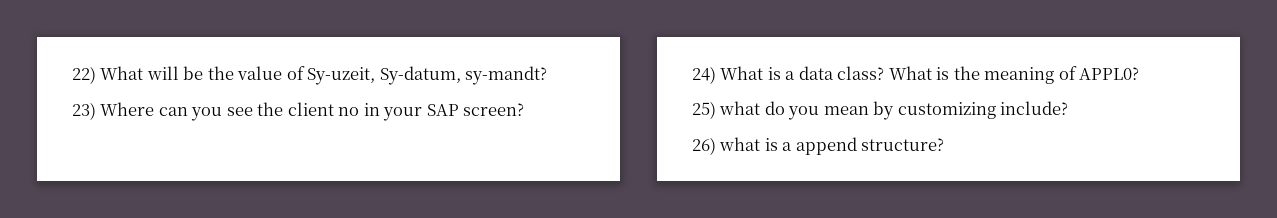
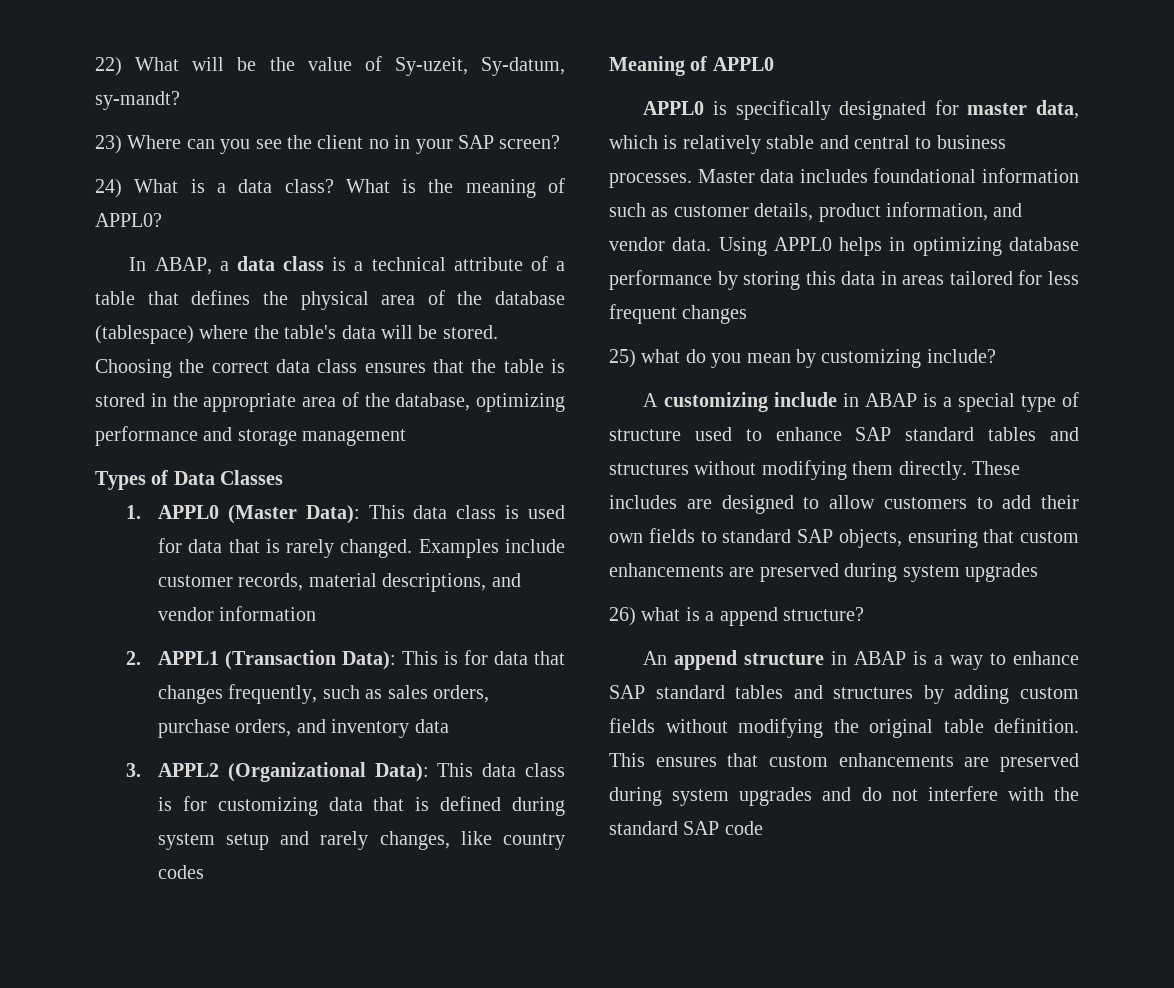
+ In ABAP, a data class is a technical attribute of a table that defines the physical area of the database (tablespace) where the table's data will be stored. Choosing the correct data class ensures that the table is stored in the appropriate area of the database, optimizing performance and storage management
+ Types of Data Classes
+ 1. APPL0 (Master Data): This data class is used for data that is rarely changed. Examples include customer records, material descriptions, and vendor information
+ 2. APPL1 (Transaction Data): This is for data that changes frequently, such as sales orders, purchase orders, and inventory data
+ 3. APPL2 (Organizational Data): This data class is for customizing data that is defined during system setup and rarely changes, like country codes
+ Meaning of APPL0
+ APPL0 is specifically designated for master data, which is relatively stable and central to business processes. Master data includes foundational information such as customer details, product information, and vendor data. Using APPL0 helps in optimizing database performance by storing this data in areas tailored for less frequent changes
+ A customizing include in ABAP is a special type of structure used to enhance SAP standard tables and structures without modifying them directly. These includes are designed to allow customers to add their own fields to standard SAP objects, ensuring that custom enhancements are preserved during system upgrades
+ An append structure in ABAP is a way to enhance SAP standard tables and structures by adding custom fields without modifying the original table definition. This ensures that custom enhancements are preserved during system upgrades and do not interfere with the standard SAP code

